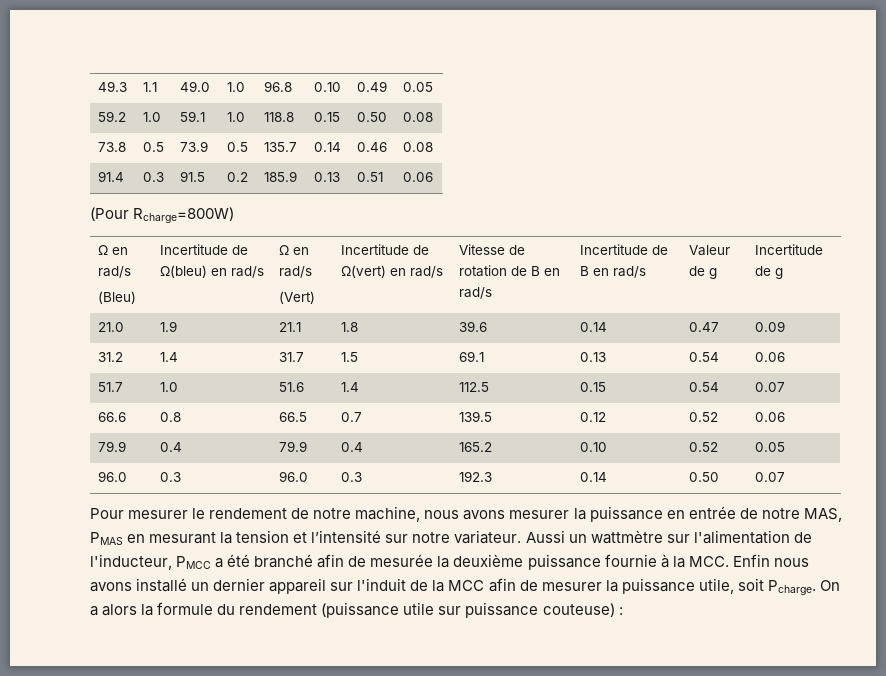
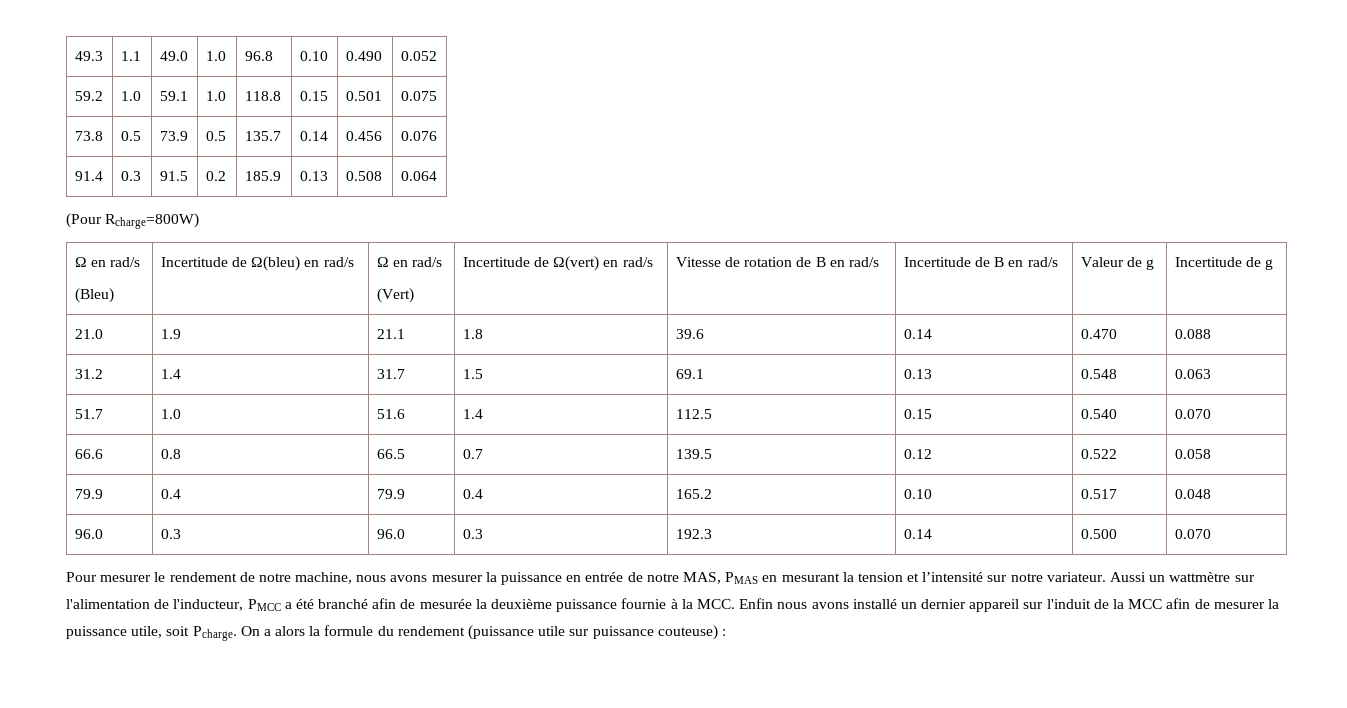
- 49.3 | 1.1 | 49.0 | 1.0 | 96.8 | 0.10 | 0.49 | 0.05
+ 49.3 | 1.1 | 49.0 | 1.0 | 96.8 | 0.10 | 0.490 | 0.052
- 59.2 | 1.0 | 59.1 | 1.0 | 118.8 | 0.15 | 0.50 | 0.08
+ 59.2 | 1.0 | 59.1 | 1.0 | 118.8 | 0.15 | 0.501 | 0.075
- 73.8 | 0.5 | 73.9 | 0.5 | 135.7 | 0.14 | 0.46 | 0.08
+ 73.8 | 0.5 | 73.9 | 0.5 | 135.7 | 0.14 | 0.456 | 0.076
- 91.4 | 0.3 | 91.5 | 0.2 | 185.9 | 0.13 | 0.51 | 0.06
+ 91.4 | 0.3 | 91.5 | 0.2 | 185.9 | 0.13 | 0.508 | 0.064
- 21.0 | 1.9 | 21.1 | 1.8 | 39.6 | 0.14 | 0.47 | 0.09
+ 21.0 | 1.9 | 21.1 | 1.8 | 39.6 | 0.14 | 0.470 | 0.088
- 31.2 | 1.4 | 31.7 | 1.5 | 69.1 | 0.13 | 0.54 | 0.06
+ 31.2 | 1.4 | 31.7 | 1.5 | 69.1 | 0.13 | 0.548 | 0.063
- 51.7 | 1.0 | 51.6 | 1.4 | 112.5 | 0.15 | 0.54 | 0.07
+ 51.7 | 1.0 | 51.6 | 1.4 | 112.5 | 0.15 | 0.540 | 0.070
- 66.6 | 0.8 | 66.5 | 0.7 | 139.5 | 0.12 | 0.52 | 0.06
+ 66.6 | 0.8 | 66.5 | 0.7 | 139.5 | 0.12 | 0.522 | 0.058
- 79.9 | 0.4 | 79.9 | 0.4 | 165.2 | 0.10 | 0.52 | 0.05
+ 79.9 | 0.4 | 79.9 | 0.4 | 165.2 | 0.10 | 0.517 | 0.048
- 96.0 | 0.3 | 96.0 | 0.3 | 192.3 | 0.14 | 0.50 | 0.07
+ 96.0 | 0.3 | 96.0 | 0.3 | 192.3 | 0.14 | 0.500 | 0.070

